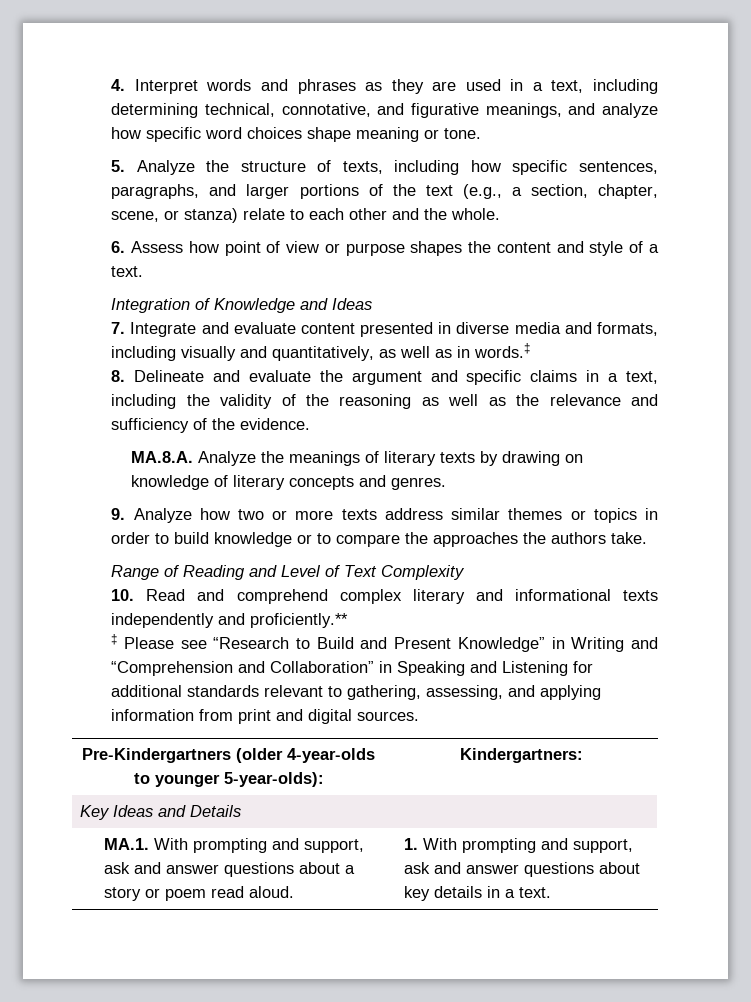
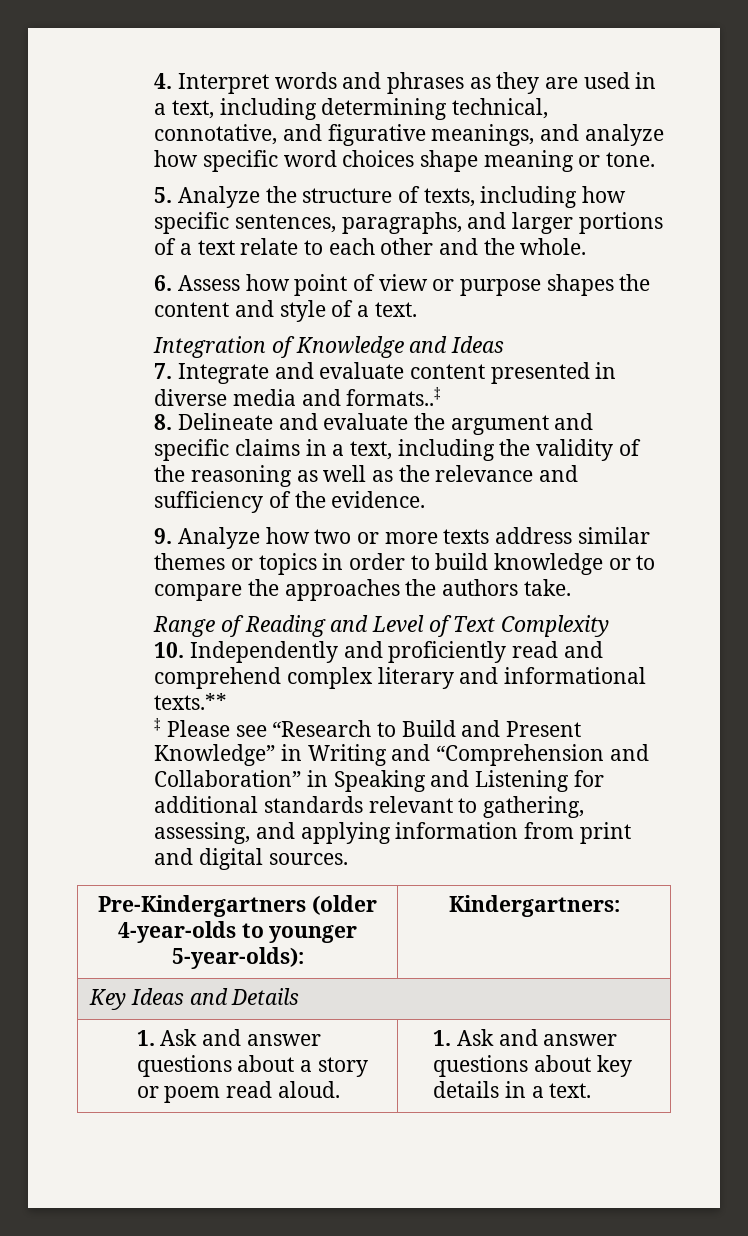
- 5. Analyze the structure of texts, including how specific sentences, paragraphs, and larger portions of the text (e.g., a section, chapter, scene, or stanza) relate to each other and the whole.
+ 5. Analyze the structure of texts, including how specific sentences, paragraphs, and larger portions of a text relate to each other and the whole.
- 7. Integrate and evaluate content presented in diverse media and formats, including visually and quantitatively, as well as in words.‡
+ 7. Integrate and evaluate content presented in diverse media and formats..‡
- MA.8.A. Analyze the meanings of literary texts by drawing on knowledge of literary concepts and genres.
- 10. Read and comprehend complex literary and informational texts independently and proficiently.**
+ 10. Independently and proficiently read and comprehend complex literary and informational texts.**
- MA.1. With prompting and support, ask and answer questions about a story or poem read aloud. | 1. With prompting and support, ask and answer questions about key details in a text.
+ 1. Ask and answer questions about a story or poem read aloud. | 1. Ask and answer questions about key details in a text.

